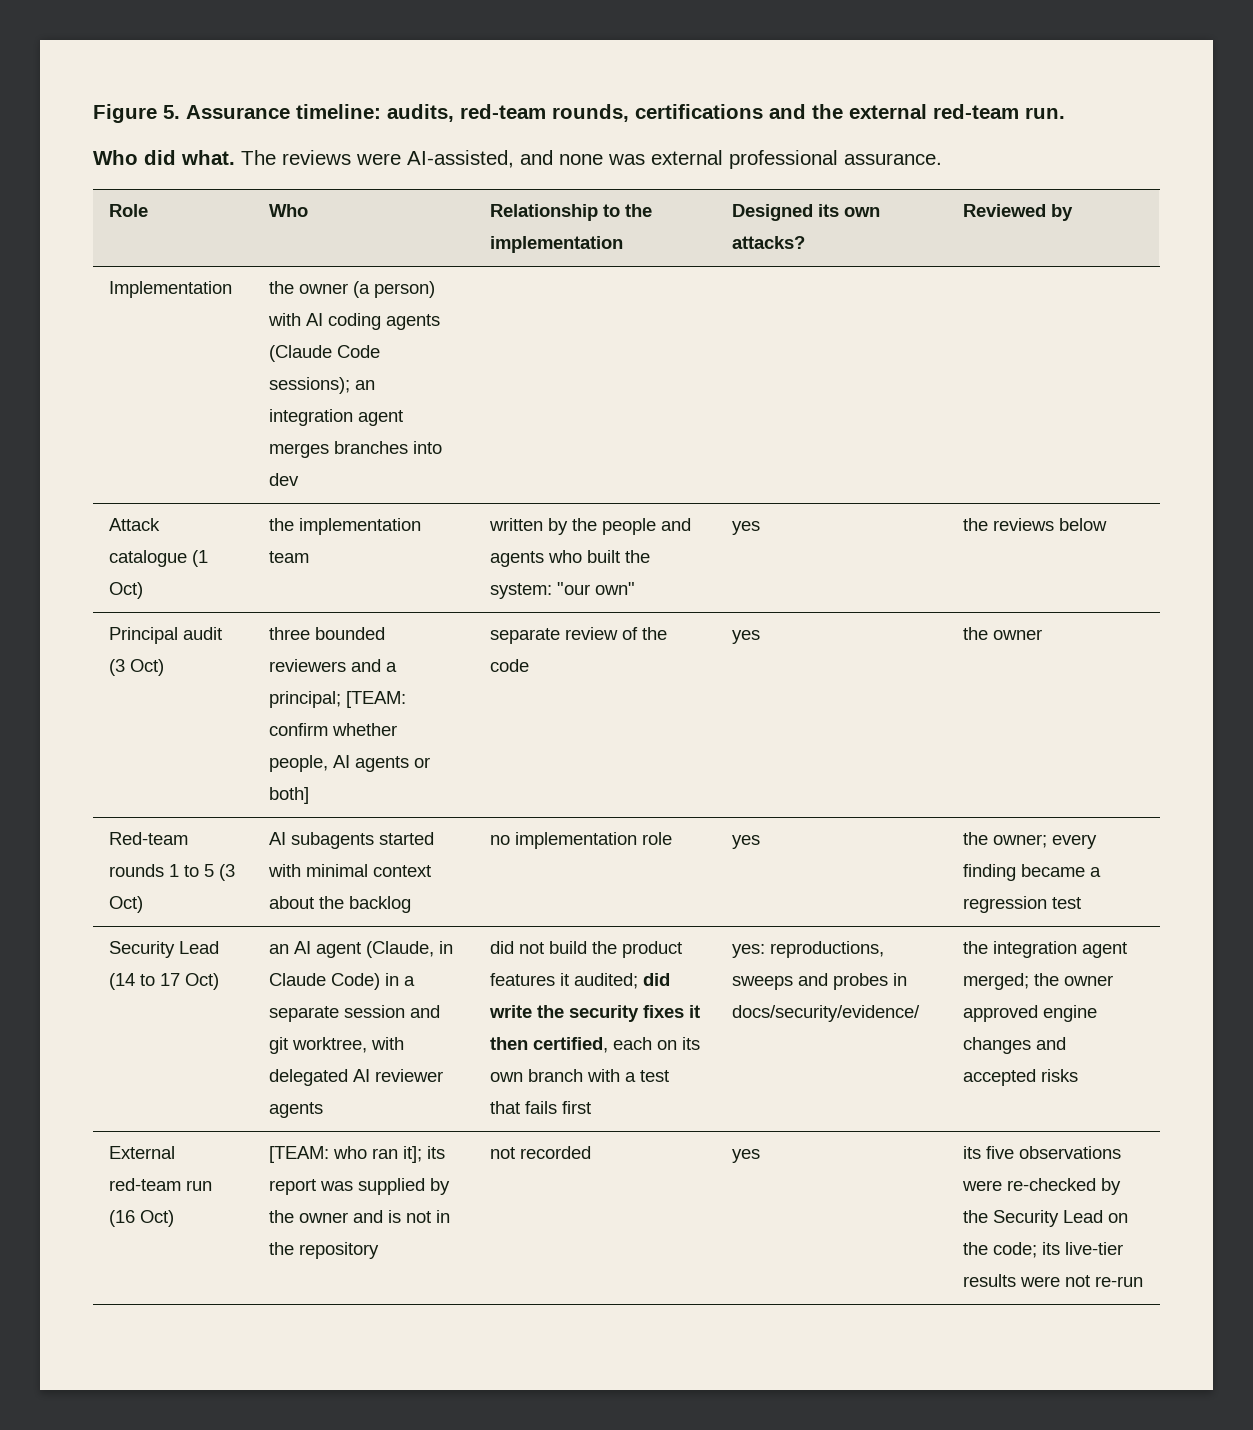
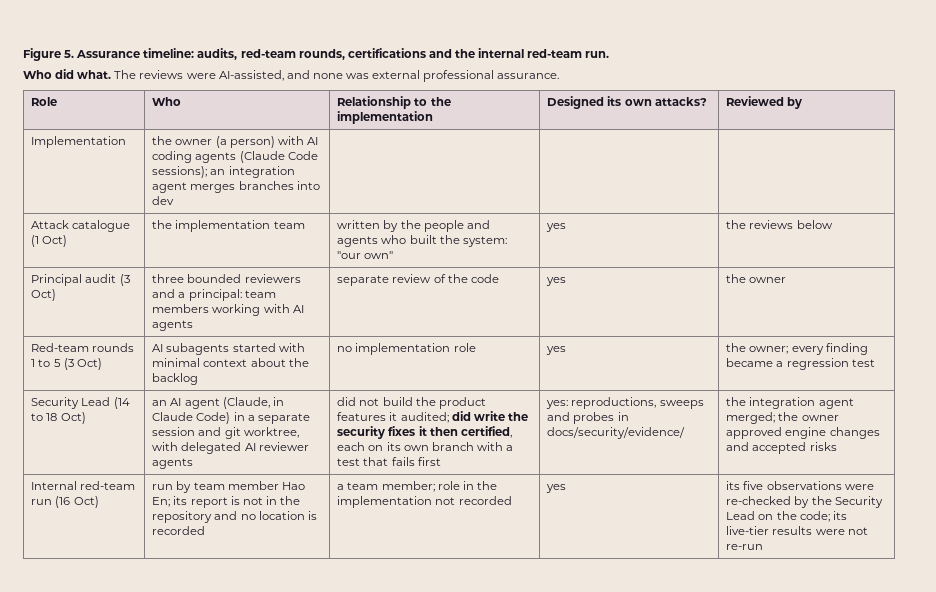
- Figure 5. Assurance timeline: audits, red-team rounds, certifications and the external red-team run.
+ Figure 5. Assurance timeline: audits, red-team rounds, certifications and the internal red-team run.
- Principal audit (3 Oct) | three bounded reviewers and a principal; [TEAM: confirm whether people, AI agents or both] | separate review of the code | yes | the owner
+ Principal audit (3 Oct) | three bounded reviewers and a principal: team members working with AI agents | separate review of the code | yes | the owner
- Security Lead (14 to 17 Oct)
+ Security Lead (14 to 18 Oct)
- External red-team run (16 Oct)
+ Internal red-team run (16 Oct)
- [TEAM: who ran it]; its report was supplied by the owner and is not in the repository | not recorded
+ run by team member Hao En; its report is not in the repository and no location is recorded | a team member; role in the implementation not recorded

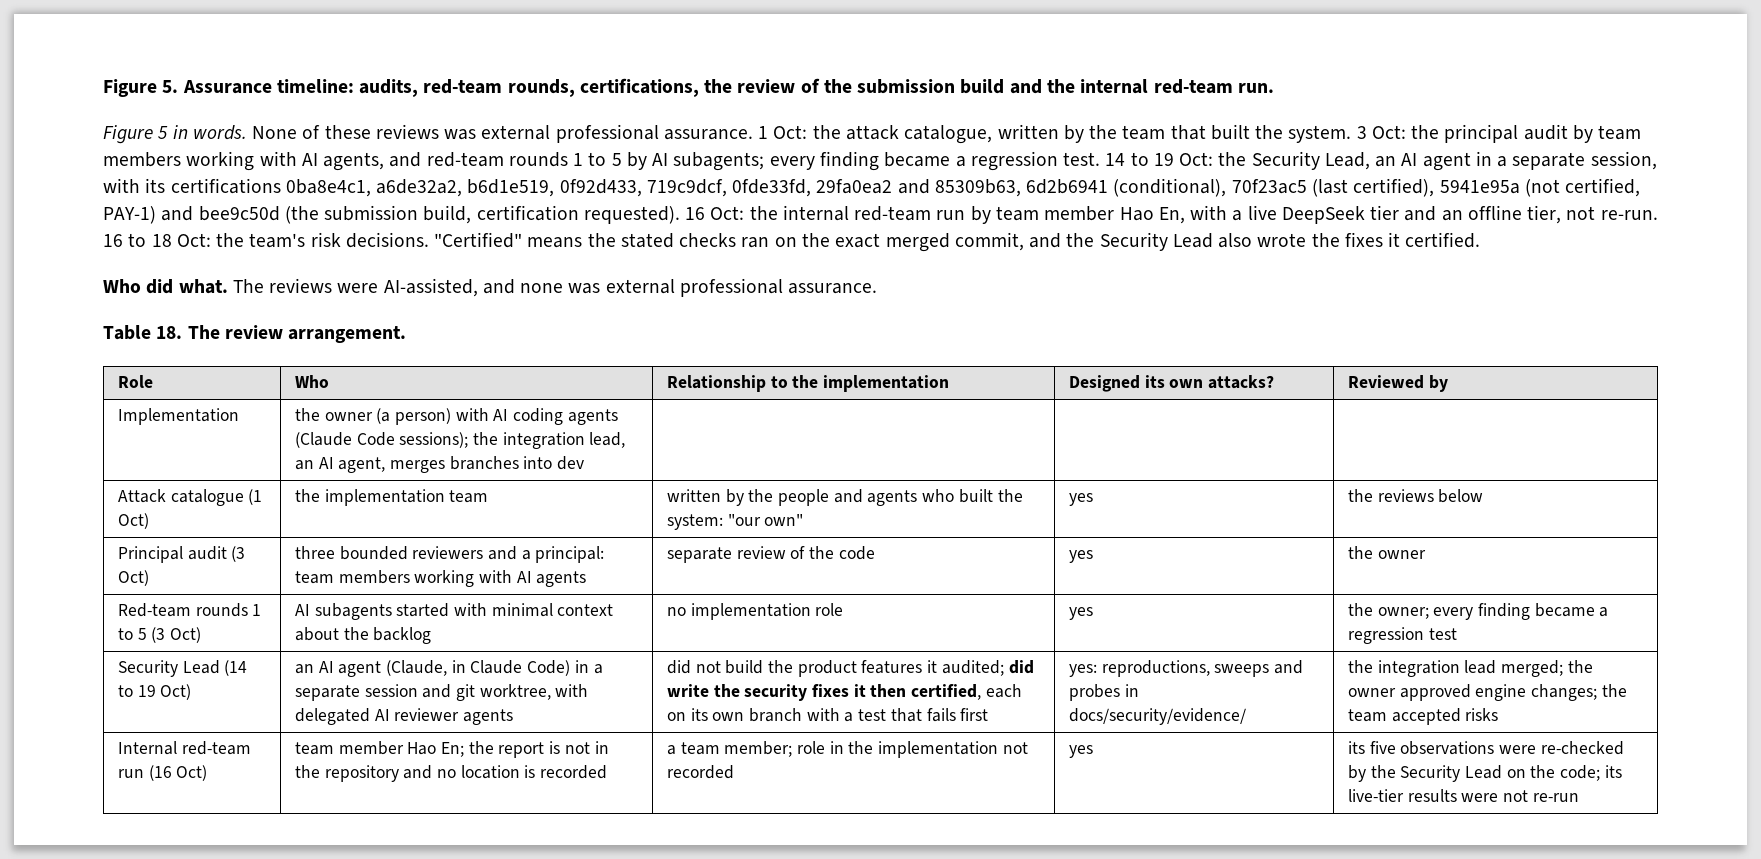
- Figure 5. Assurance timeline: audits, red-team rounds, certifications and the internal red-team run.
+ Figure 5. Assurance timeline: audits, red-team rounds, certifications, the review of the submission build and the internal red-team run.
+ Figure 5 in words. None of these reviews was external professional assurance. 1 Oct: the attack catalogue, written by the team that built the system. 3 Oct: the principal audit by team members working with AI agents, and red-team rounds 1 to 5 by AI subagents; every finding became a regression test. 14 to 19 Oct: the Security Lead, an AI agent in a separate session, with its certifications 0ba8e4c1, a6de32a2, b6d1e519, 0f92d433, 719c9dcf, 0fde33fd, 29fa0ea2 and 85309b63, 6d2b6941 (conditional), 70f23ac5 (last certified), 5941e95a (not certified, PAY-1) and bee9c50d (the submission build, certification requested). 16 Oct: the internal red-team run by team member Hao En, with a live DeepSeek tier and an offline tier, not re-run. 16 to 18 Oct: the team's risk decisions. "Certified" means the stated checks ran on the exact merged commit, and the Security Lead also wrote the fixes it certified.
+ Table 18. The review arrangement.
- Implementation | the owner (a person) with AI coding agents (Claude Code sessions); an integration agent merges branches into dev | | |
+ Implementation | the owner (a person) with AI coding agents (Claude Code sessions); the integration lead, an AI agent, merges branches into dev | | |
- Security Lead (14 to 18 Oct)
+ Security Lead (14 to 19 Oct)
- the integration agent merged; the owner approved engine changes and accepted risks
+ the integration lead merged; the owner approved engine changes; the team accepted risks
- run by team member Hao En; its report is not in the repository and no location is recorded
+ team member Hao En; the report is not in the repository and no location is recorded

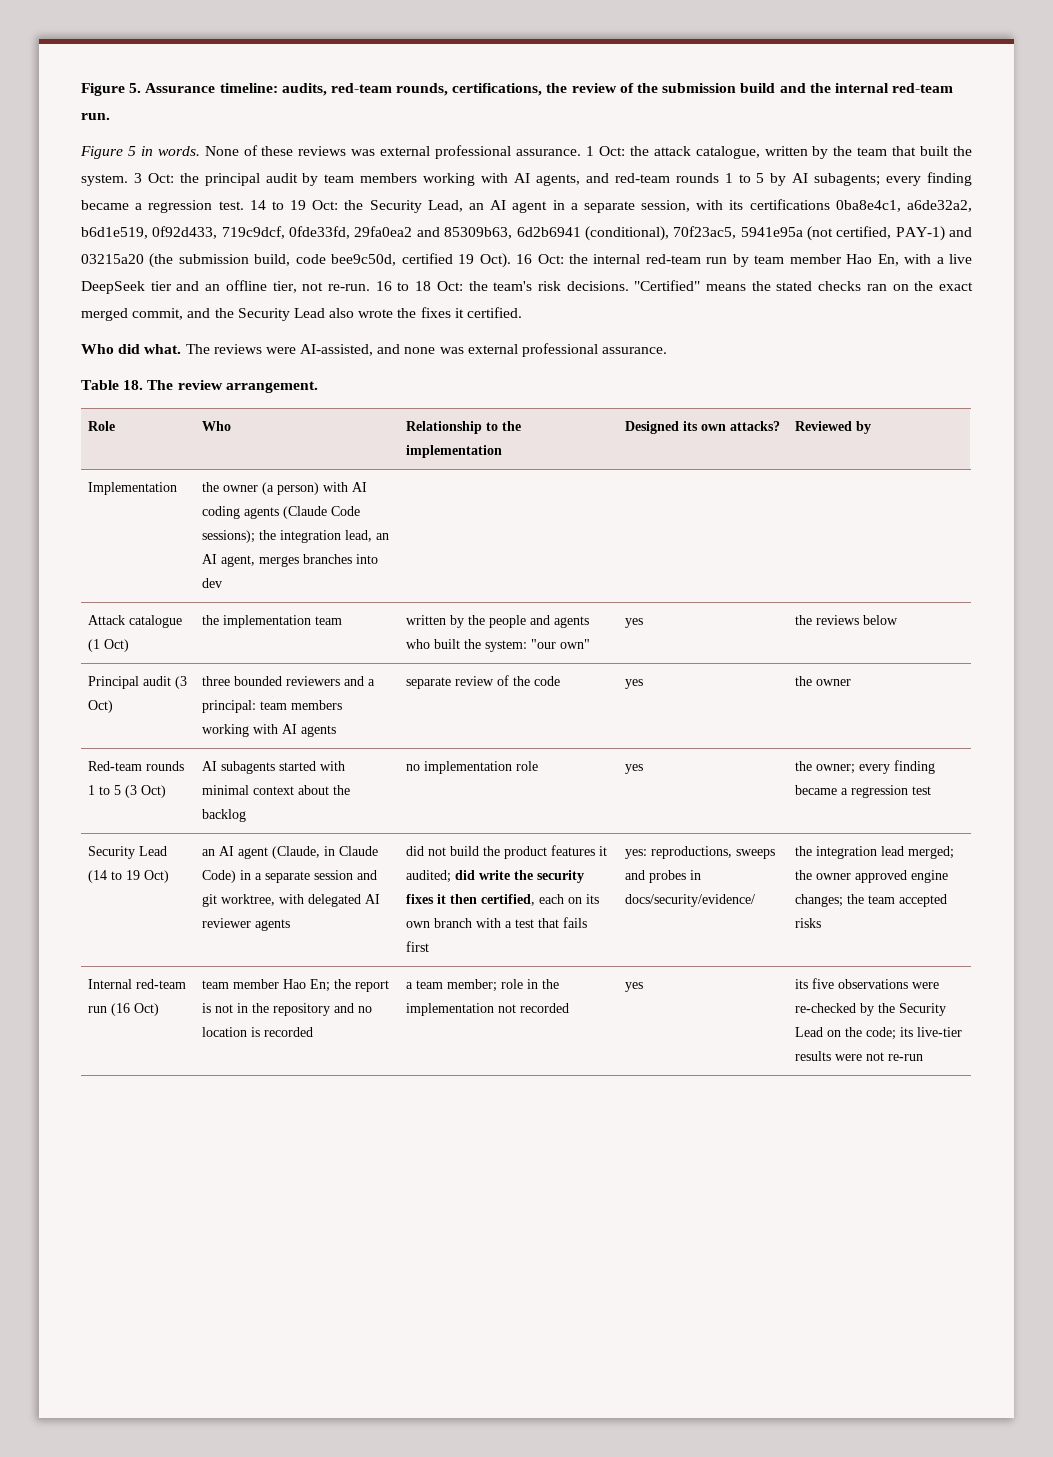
- 14 to 19 Oct: the Security Lead, an AI agent in a separate session, with its certifications 0ba8e4c1, a6de32a2, b6d1e519, 0f92d433, 719c9dcf, 0fde33fd, 29fa0ea2 and 85309b63, 6d2b6941 (conditional), 70f23ac5 (last certified), 5941e95a (not certified, PAY-1) and bee9c50d (the submission build, certification requested).
+ 14 to 19 Oct: the Security Lead, an AI agent in a separate session, with its certifications 0ba8e4c1, a6de32a2, b6d1e519, 0f92d433, 719c9dcf, 0fde33fd, 29fa0ea2 and 85309b63, 6d2b6941 (conditional), 70f23ac5, 5941e95a (not certified, PAY-1) and 03215a20 (the submission build, code bee9c50d, certified 19 Oct).

